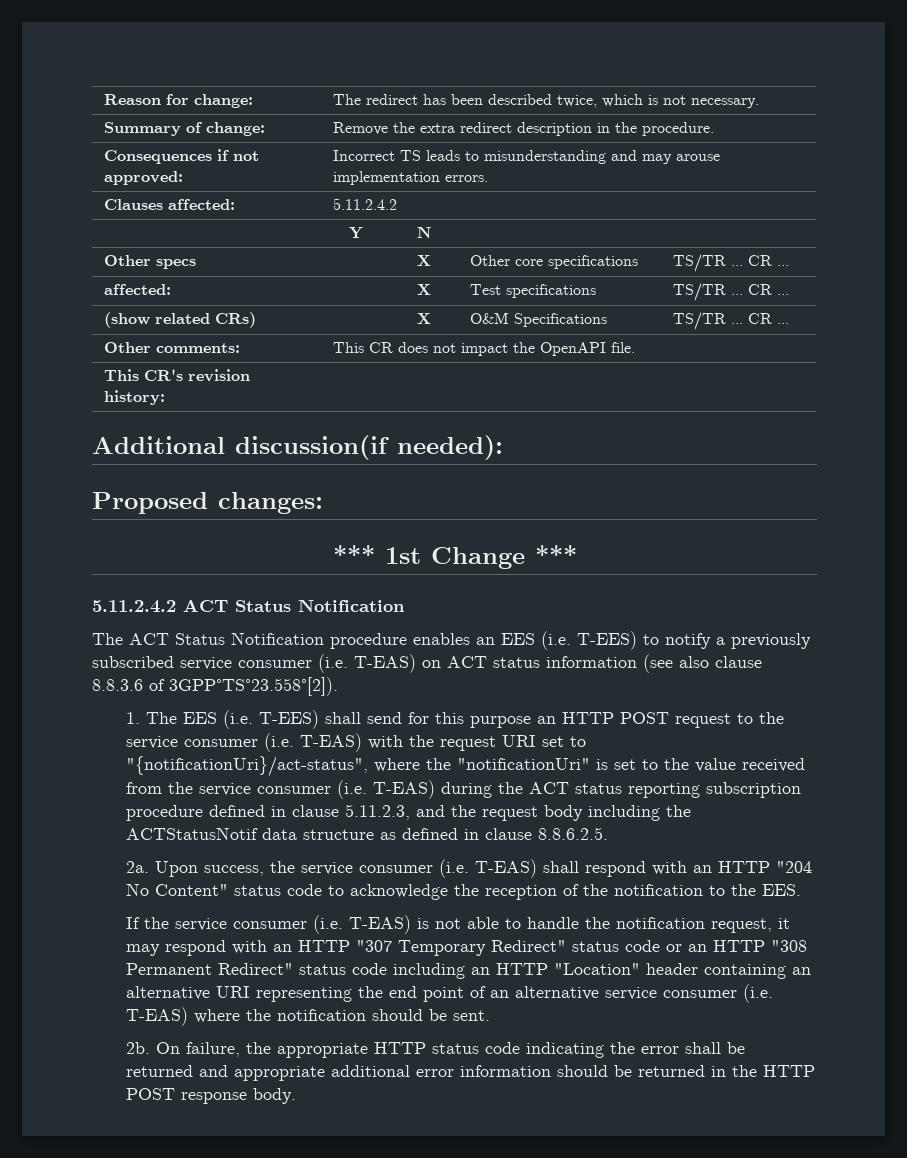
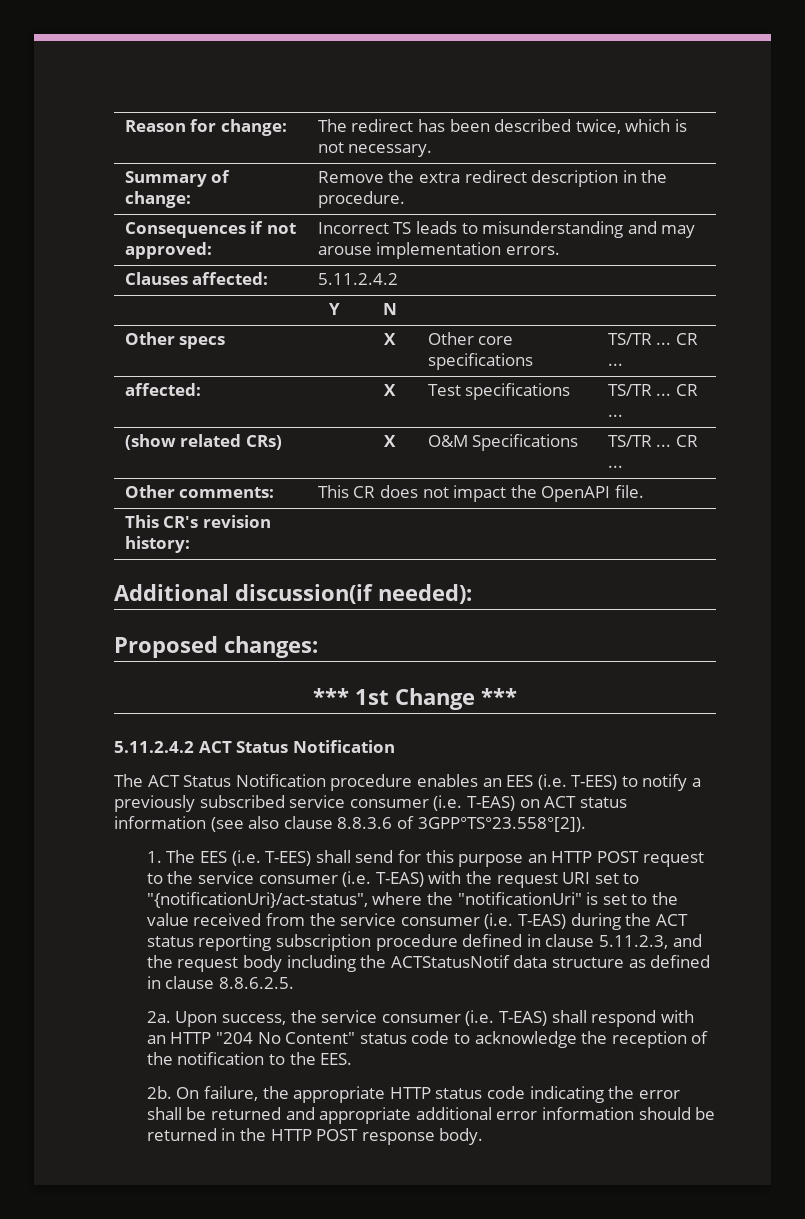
- If the service consumer (i.e. T-EAS) is not able to handle the notification request, it may respond with an HTTP "307 Temporary Redirect" status code or an HTTP "308 Permanent Redirect" status code including an HTTP "Location" header containing an alternative URI representing the end point of an alternative service consumer (i.e. T-EAS) where the notification should be sent.

